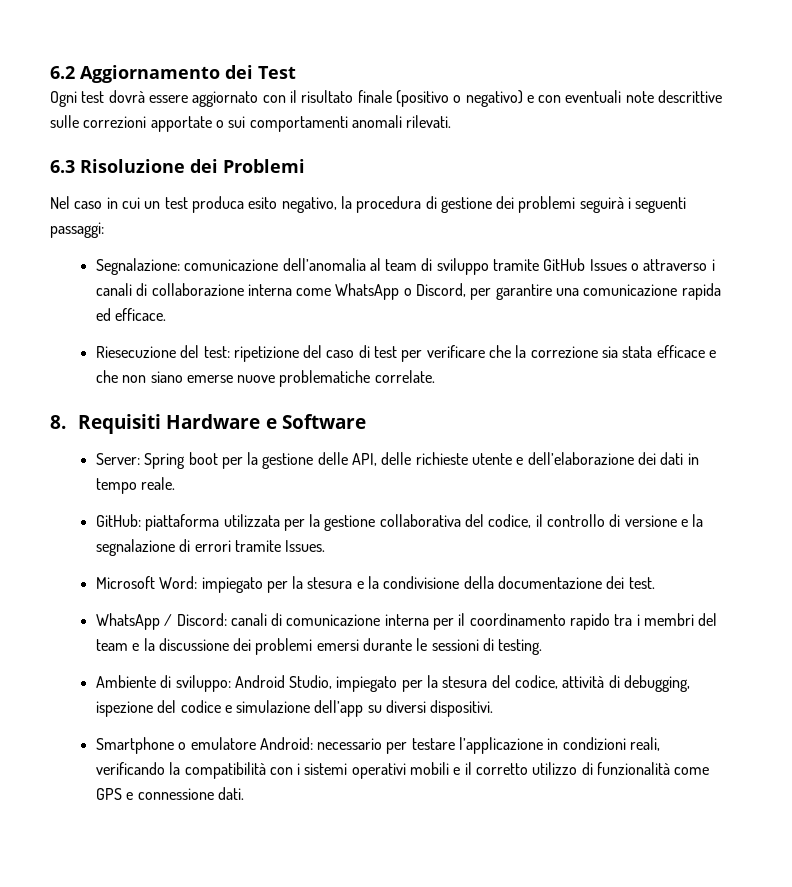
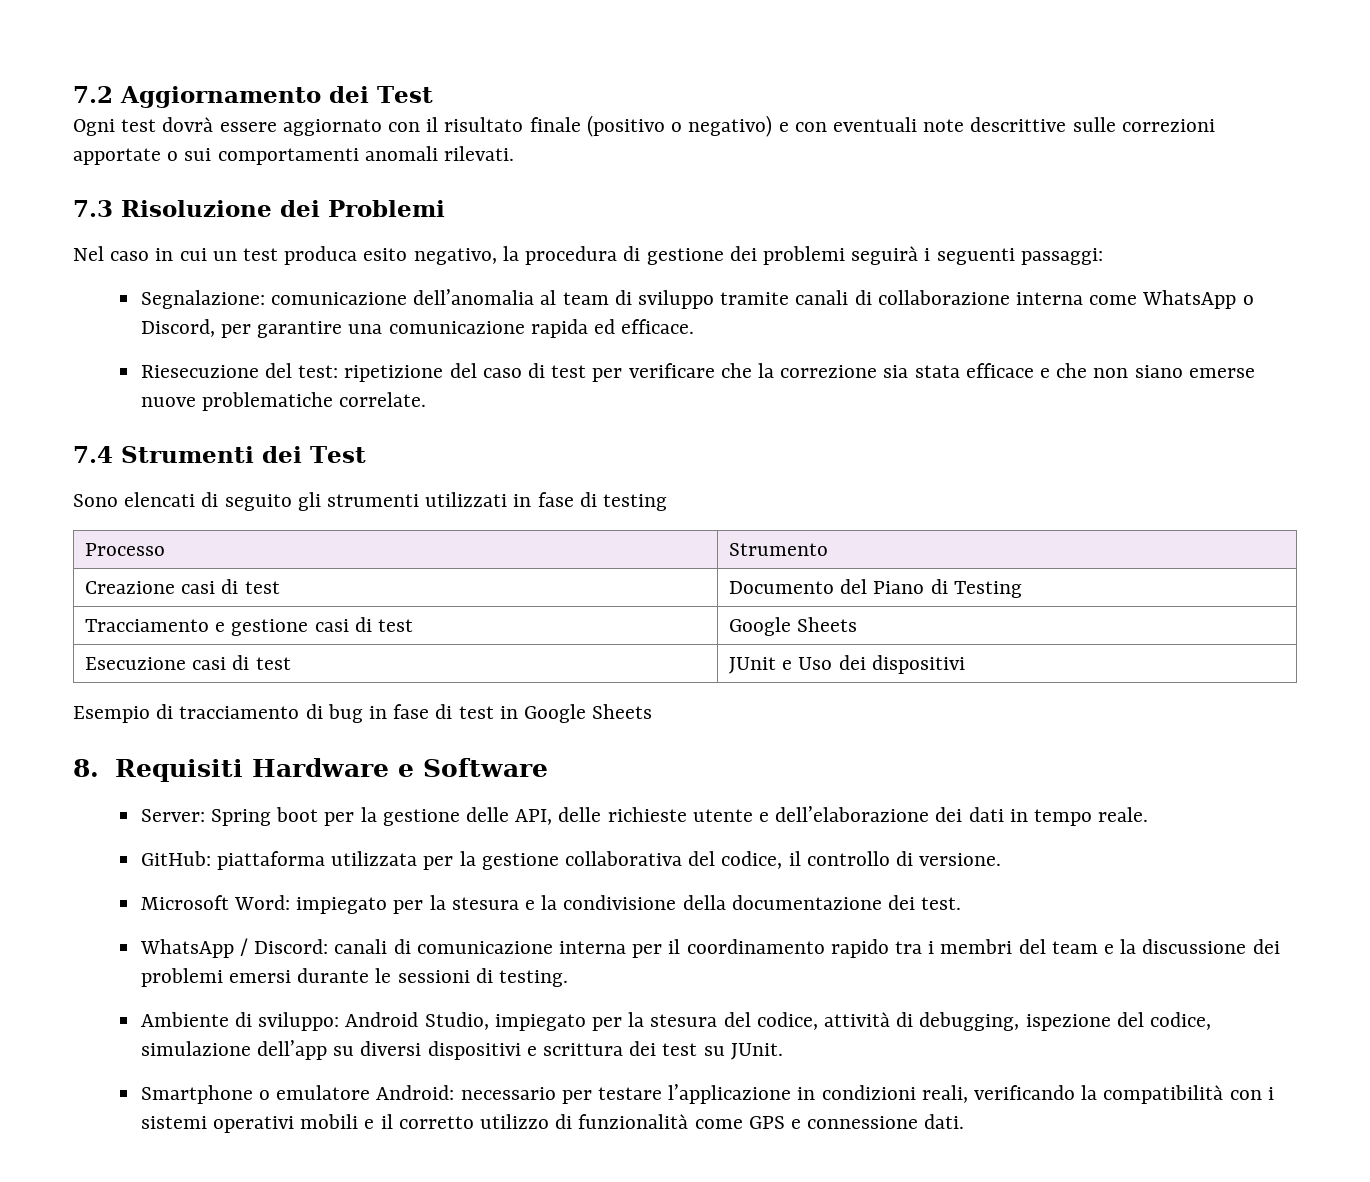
- 6.2 Aggiornamento dei Test
+ 7.2 Aggiornamento dei Test
- 6.3 Risoluzione dei Problemi
+ 7.3 Risoluzione dei Problemi
- Segnalazione: comunicazione dell’anomalia al team di sviluppo tramite GitHub Issues o attraverso i canali di collaborazione interna come WhatsApp o Discord, per garantire una comunicazione rapida ed efficace.
+ Segnalazione: comunicazione dell’anomalia al team di sviluppo tramite canali di collaborazione interna come WhatsApp o Discord, per garantire una comunicazione rapida ed efficace.
+ 7.4 Strumenti dei Test
+ Sono elencati di seguito gli strumenti utilizzati in fase di testing
+ Processo | Strumento
+ Creazione casi di test | Documento del Piano di Testing
+ Tracciamento e gestione casi di test | Google Sheets
+ Esecuzione casi di test | JUnit e Uso dei dispositivi
+ Esempio di tracciamento di bug in fase di test in Google Sheets
- GitHub: piattaforma utilizzata per la gestione collaborativa del codice, il controllo di versione e la segnalazione di errori tramite Issues.
+ GitHub: piattaforma utilizzata per la gestione collaborativa del codice, il controllo di versione.
- Ambiente di sviluppo: Android Studio, impiegato per la stesura del codice, attività di debugging, ispezione del codice e simulazione dell’app su diversi dispositivi.
+ Ambiente di sviluppo: Android Studio, impiegato per la stesura del codice, attività di debugging, ispezione del codice, simulazione dell’app su diversi dispositivi e scrittura dei test su JUnit.

